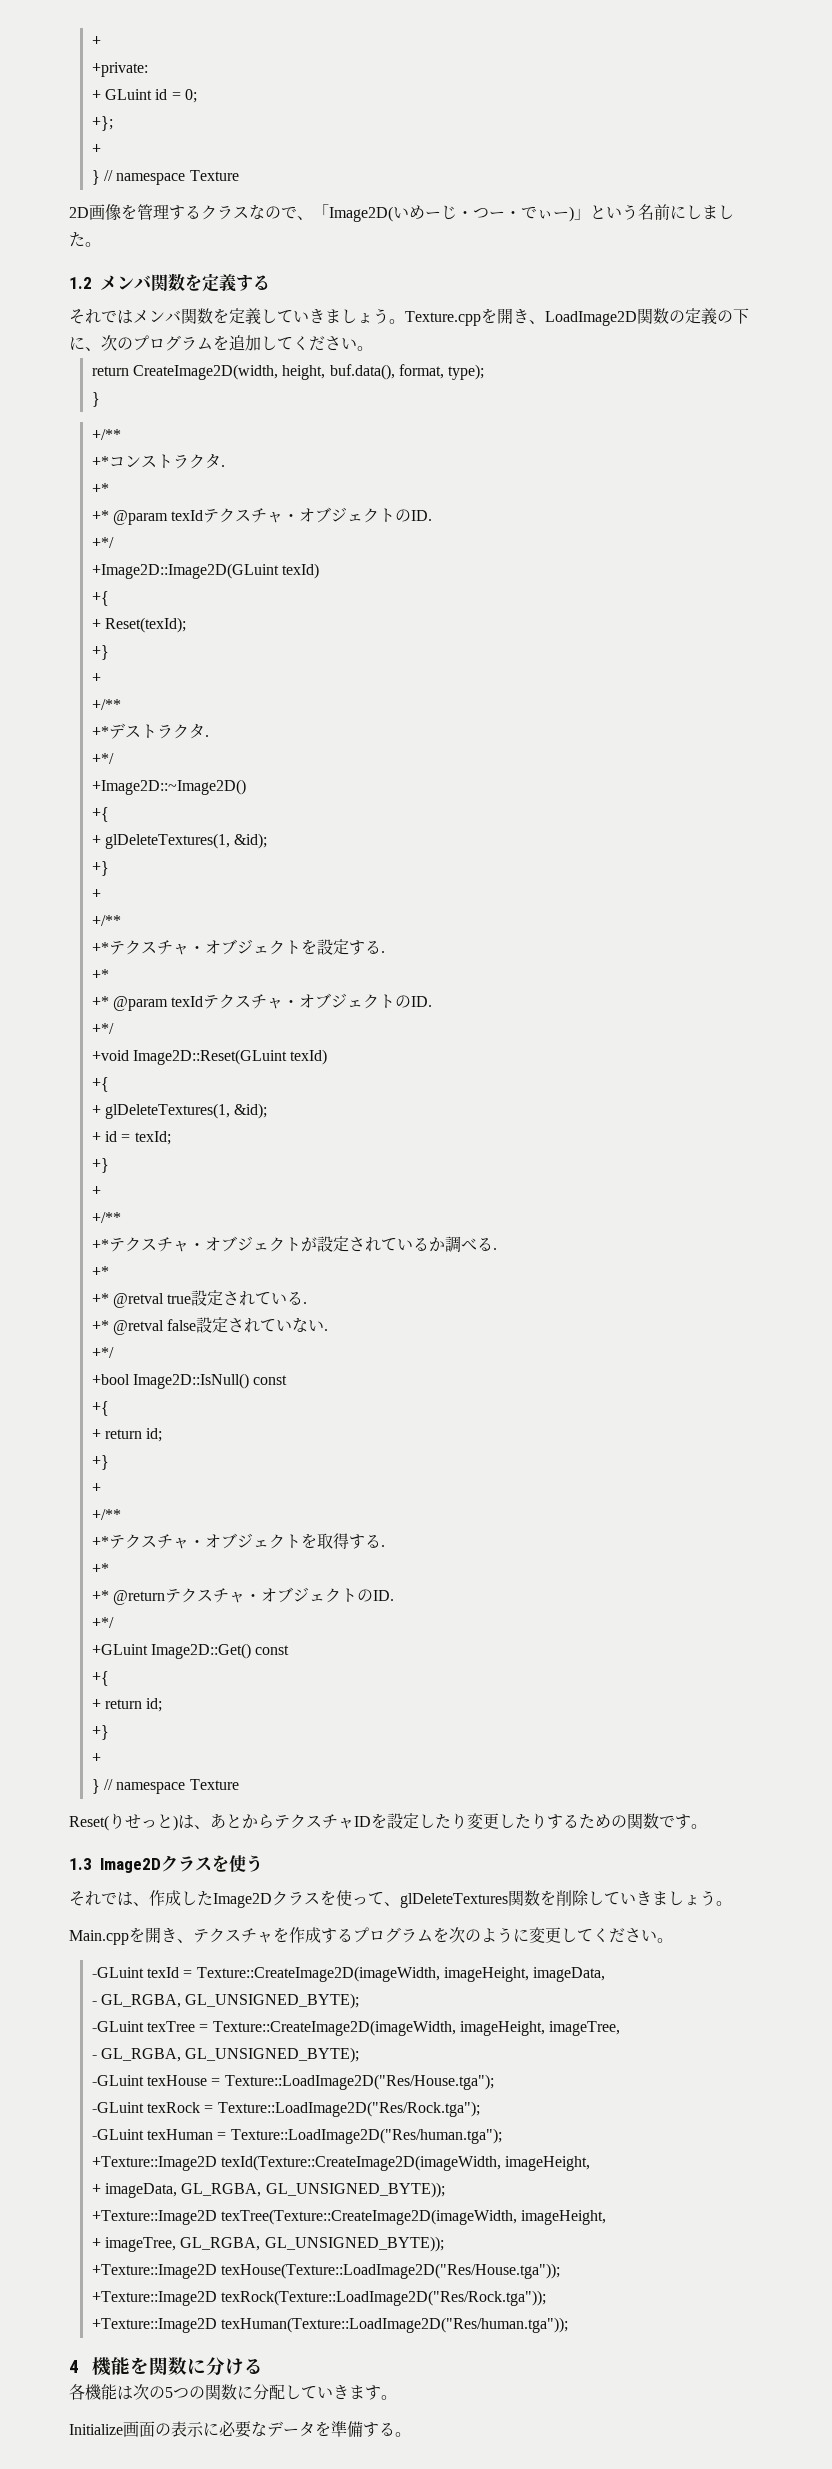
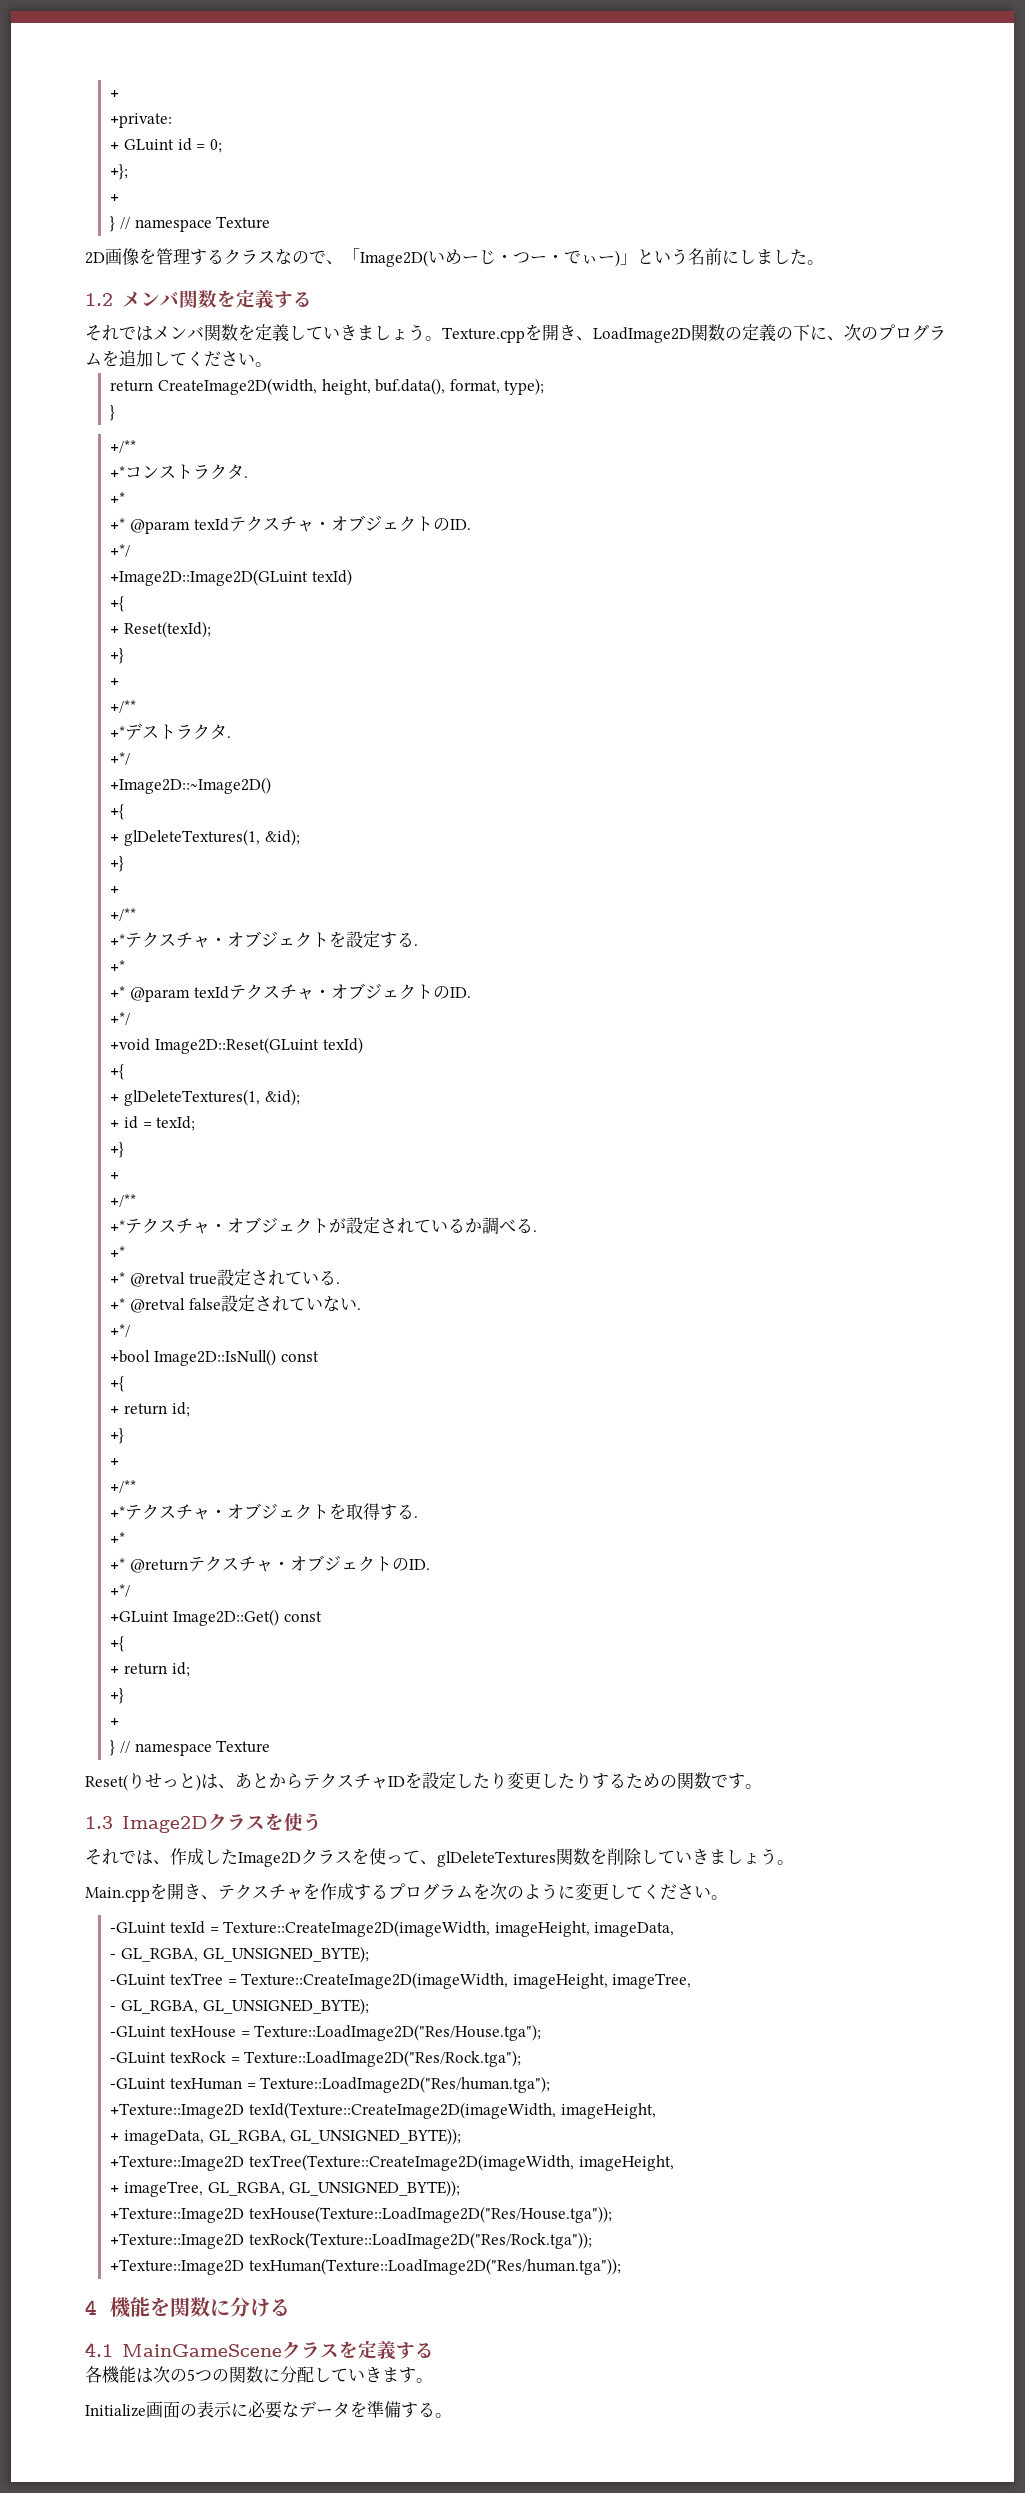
+ 4.1 MainGameSceneクラスを定義する

